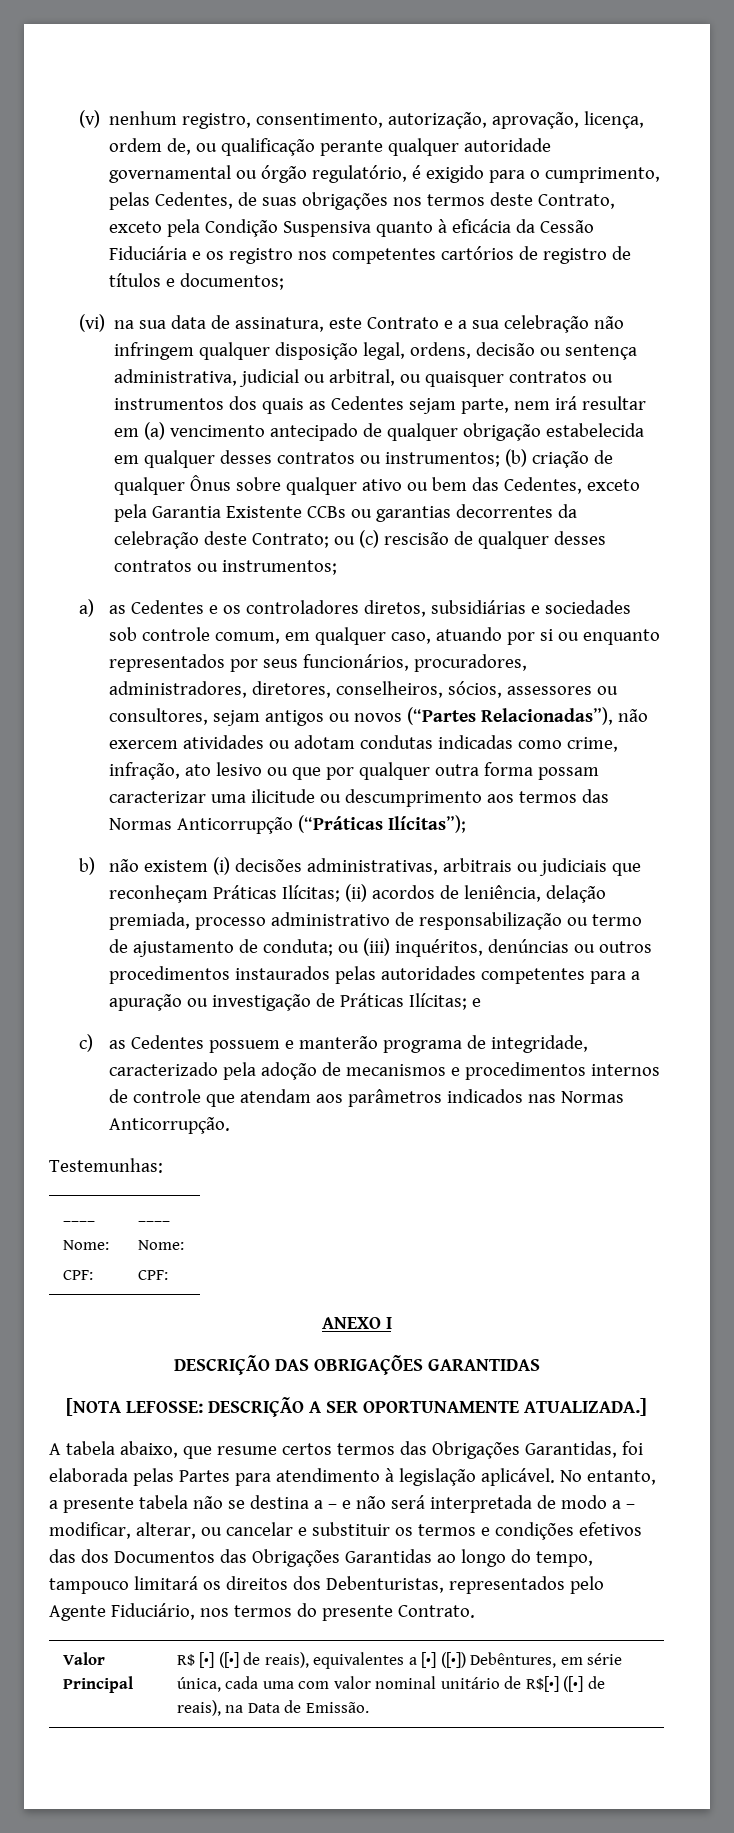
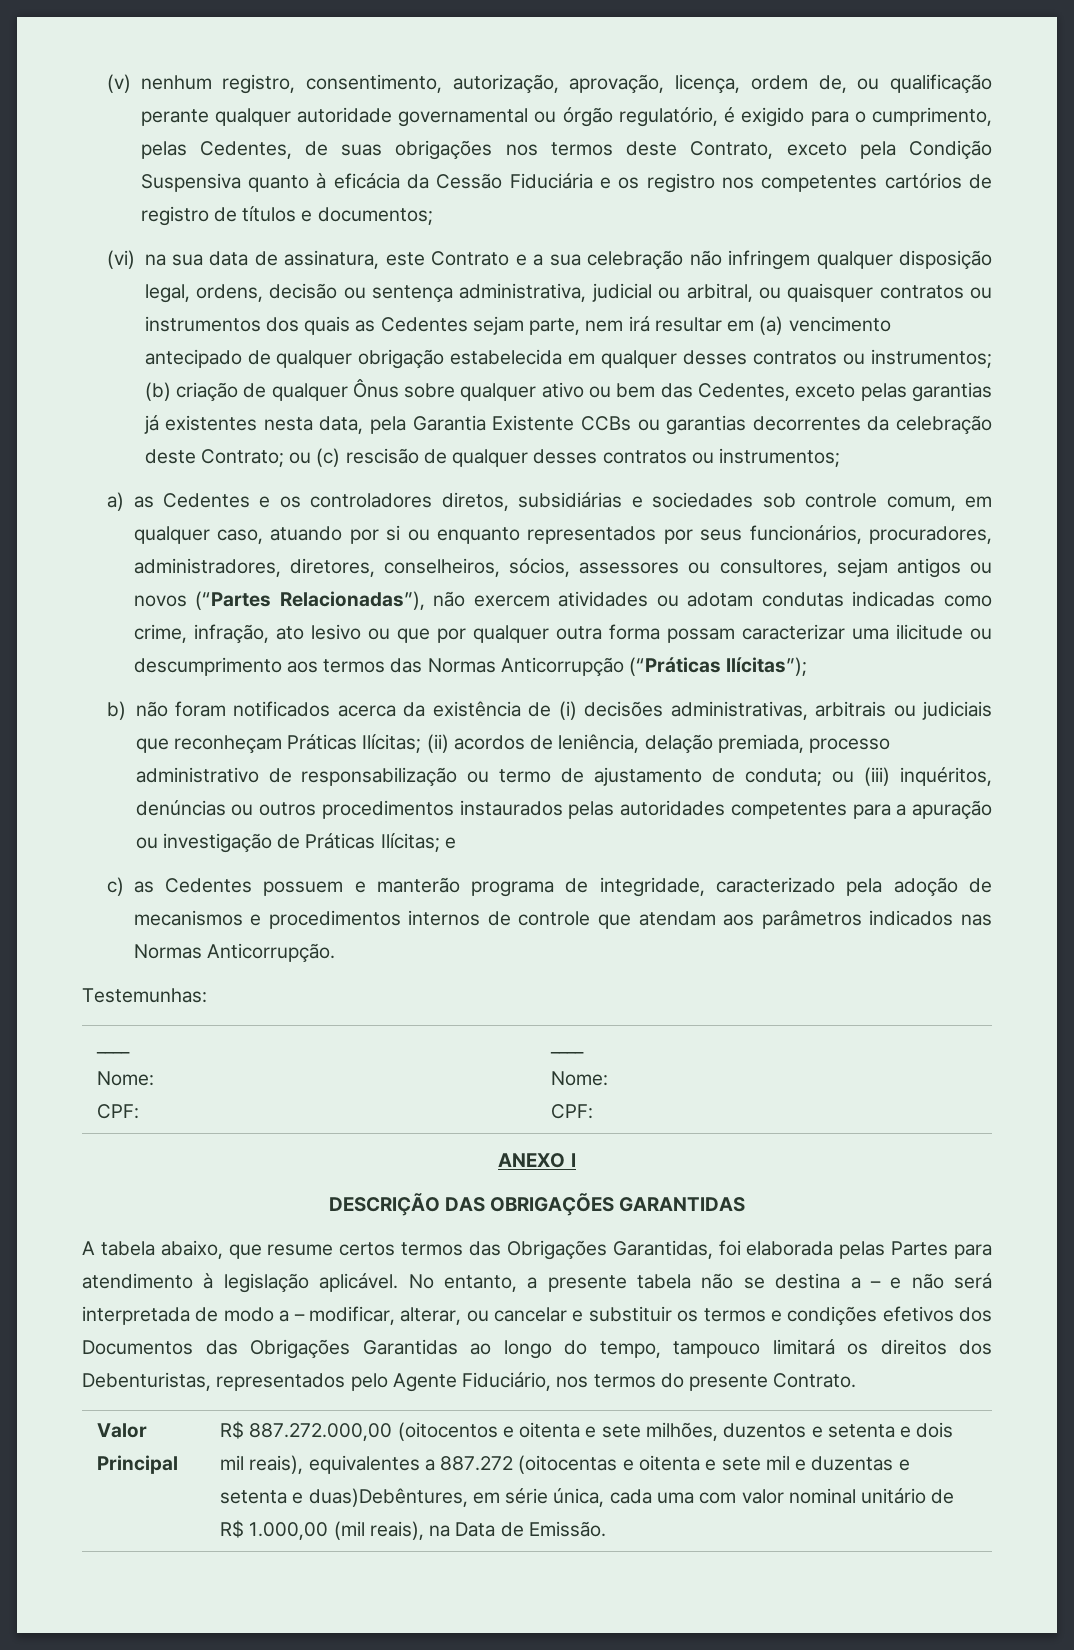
- (b) criação de qualquer Ônus sobre qualquer ativo ou bem das Cedentes, exceto pela Garantia Existente CCBs ou garantias decorrentes da celebração deste Contrato;
+ (b) criação de qualquer Ônus sobre qualquer ativo ou bem das Cedentes, exceto pelas garantias já existentes nesta data, pela Garantia Existente CCBs ou garantias decorrentes da celebração deste Contrato;
- b) não existem (i) decisões administrativas, arbitrais ou judiciais que reconheçam Práticas Ilícitas; (ii) acordos de leniência, delação premiada, processo administrativo de responsabilização ou termo de ajustamento de conduta; ou (iii) inquéritos, denúncias ou outros procedimentos instaurados pelas autoridades competentes para a apuração ou investigação de Práticas Ilícitas; e
+ b) não foram notificados acerca da existência de (i) decisões administrativas, arbitrais ou judiciais que reconheçam Práticas Ilícitas; (ii) acordos de leniência, delação premiada, processo administrativo de responsabilização ou termo de ajustamento de conduta; ou (iii) inquéritos, denúncias ou outros procedimentos instaurados pelas autoridades competentes para a apuração ou investigação de Práticas Ilícitas; e
- [NOTA LEFOSSE: DESCRIÇÃO A SER OPORTUNAMENTE ATUALIZADA.]
- No entanto, a presente tabela não se destina a – e não será interpretada de modo a – modificar, alterar, ou cancelar e substituir os termos e condições efetivos das dos Documentos das Obrigações Garantidas ao longo do tempo, tampouco limitará os direitos dos Debenturistas, representados pelo Agente Fiduciário, nos termos do presente Contrato.
+ No entanto, a presente tabela não se destina a – e não será interpretada de modo a – modificar, alterar, ou cancelar e substituir os termos e condições efetivos dos Documentos das Obrigações Garantidas ao longo do tempo, tampouco limitará os direitos dos Debenturistas, representados pelo Agente Fiduciário, nos termos do presente Contrato.
- R$ [•] ([•] de reais), equivalentes a [•] ([•]) Debêntures, em série única, cada uma com valor nominal unitário de R$[•] ([•] de reais), na Data de Emissão.
+ R$ 887.272.000,00 (oitocentos e oitenta e sete milhões, duzentos e setenta e dois mil reais), equivalentes a 887.272 (oitocentas e oitenta e sete mil e duzentas e setenta e duas)Debêntures, em série única, cada uma com valor nominal unitário de R$ 1.000,00 (mil reais), na Data de Emissão.

